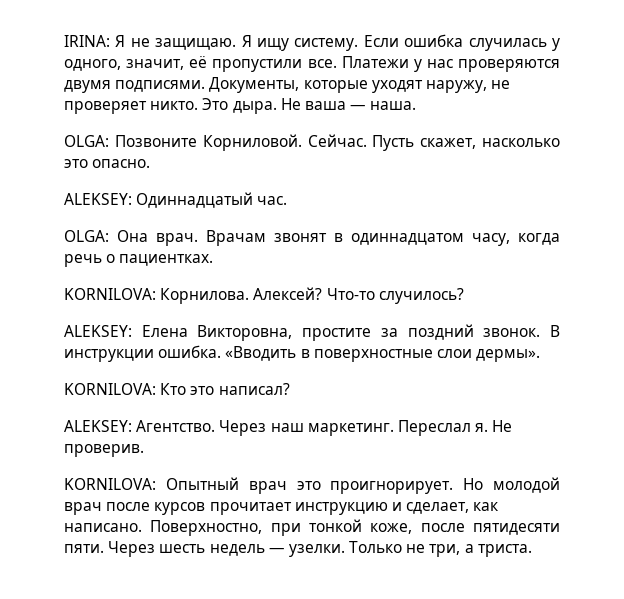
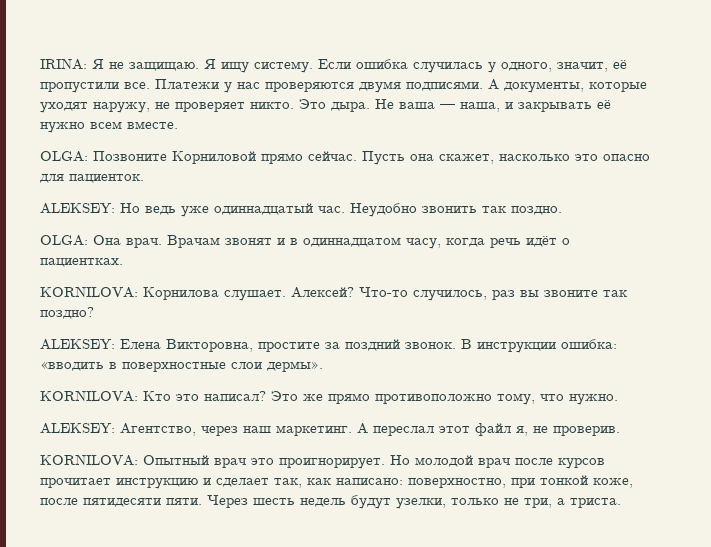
- Документы, которые уходят наружу, не проверяет никто.
+ А документы, которые уходят наружу, не проверяет никто.
- Не ваша — наша.
- OLGA: Позвоните Корниловой. Сейчас. Пусть скажет, насколько это опасно.
- ALEKSEY: Одиннадцатый час.
+ Не ваша — наша, и закрывать её нужно всем вместе.
+ OLGA: Позвоните Корниловой прямо сейчас. Пусть она скажет, насколько это опасно для пациенток.
+ ALEKSEY: Но ведь уже одиннадцатый час. Неудобно звонить так поздно.
- Врачам звонят в одиннадцатом часу, когда речь о пациентках.
+ Врачам звонят и в одиннадцатом часу, когда речь идёт о пациентках.
- KORNILOVA: Корнилова. Алексей? Что-то случилось?
+ KORNILOVA: Корнилова слушает. Алексей? Что-то случилось, раз вы звоните так поздно?
- В инструкции ошибка. «Вводить в поверхностные слои дермы».
+ В инструкции ошибка: «вводить в поверхностные слои дермы».
- KORNILOVA: Кто это написал?
- ALEKSEY: Агентство. Через наш маркетинг. Переслал я. Не проверив.
+ KORNILOVA: Кто это написал? Это же прямо противоположно тому, что нужно.
+ ALEKSEY: Агентство, через наш маркетинг. А переслал этот файл я, не проверив.
- Но молодой врач после курсов прочитает инструкцию и сделает, как написано. Поверхностно, при тонкой коже, после пятидесяти пяти.
+ Но молодой врач после курсов прочитает инструкцию и сделает так, как написано: поверхностно, при тонкой коже, после пятидесяти пяти.
- Через шесть недель — узелки. Только не три, а триста.
+ Через шесть недель будут узелки, только не три, а триста.

